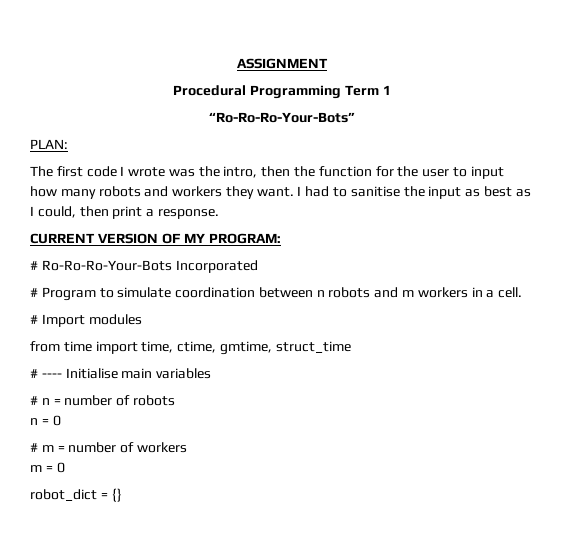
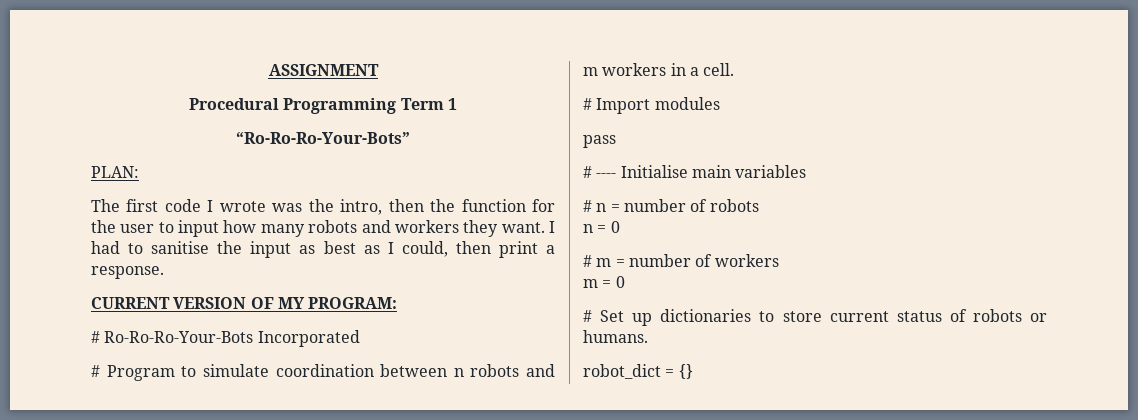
- from time import time, ctime, gmtime, struct_time
+ pass
+ # Set up dictionaries to store current status of robots or humans.

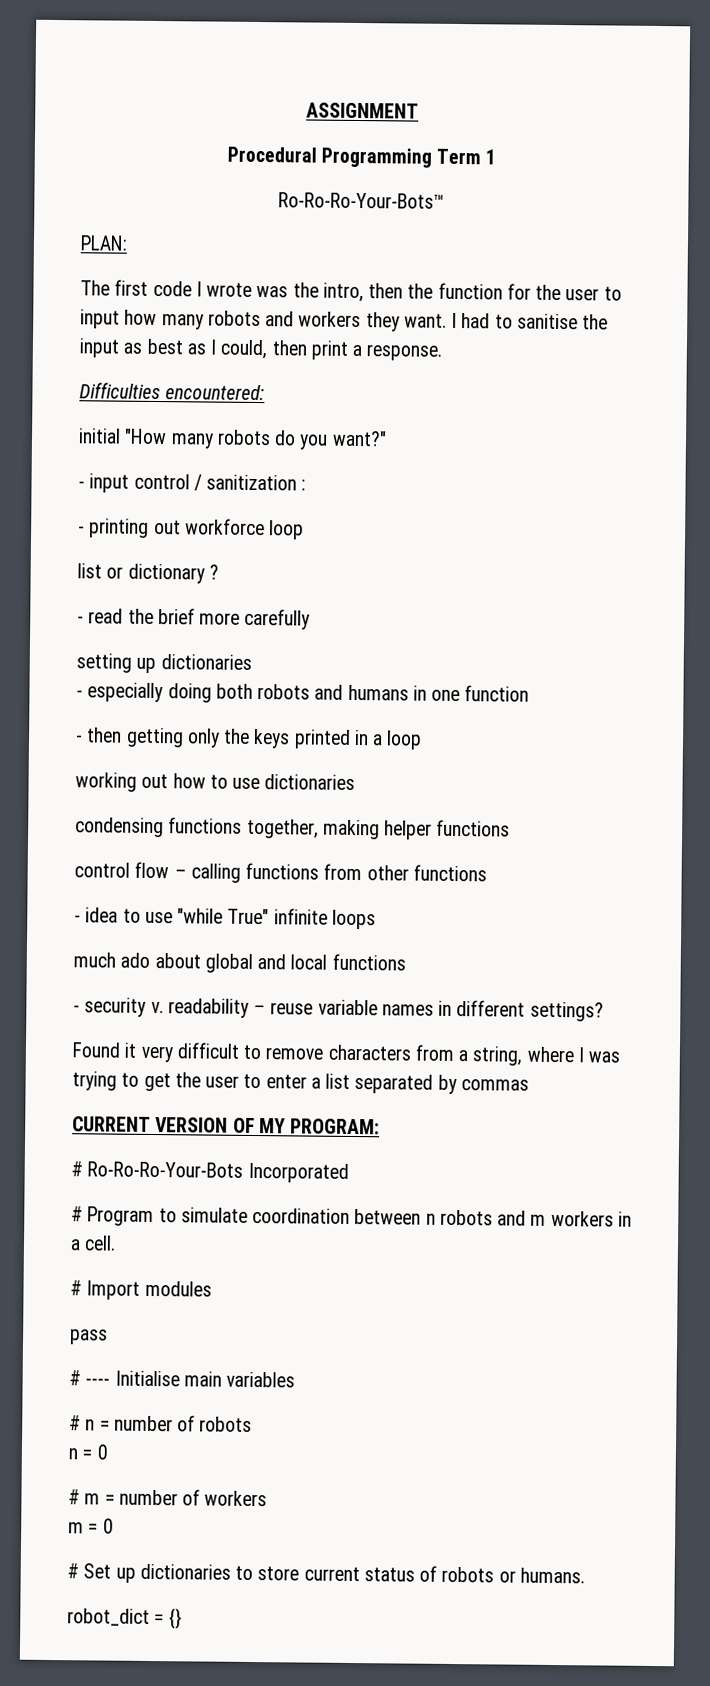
- “Ro-Ro-Ro-Your-Bots”
+ Ro-Ro-Ro-Your-Bots™
+ Difficulties encountered:
+ initial "How many robots do you want?"
+ - input control / sanitization :
+ - printing out workforce loop
+ list or dictionary ?
+ - read the brief more carefully
+ setting up dictionaries
+ - especially doing both robots and humans in one function
+ - then getting only the keys printed in a loop
+ working out how to use dictionaries
+ condensing functions together, making helper functions
+ control flow – calling functions from other functions
+ - idea to use "while True" infinite loops
+ much ado about global and local functions
+ - security v. readability – reuse variable names in different settings?
+ Found it very difficult to remove characters from a string, where I was trying to get the user to enter a list separated by commas

